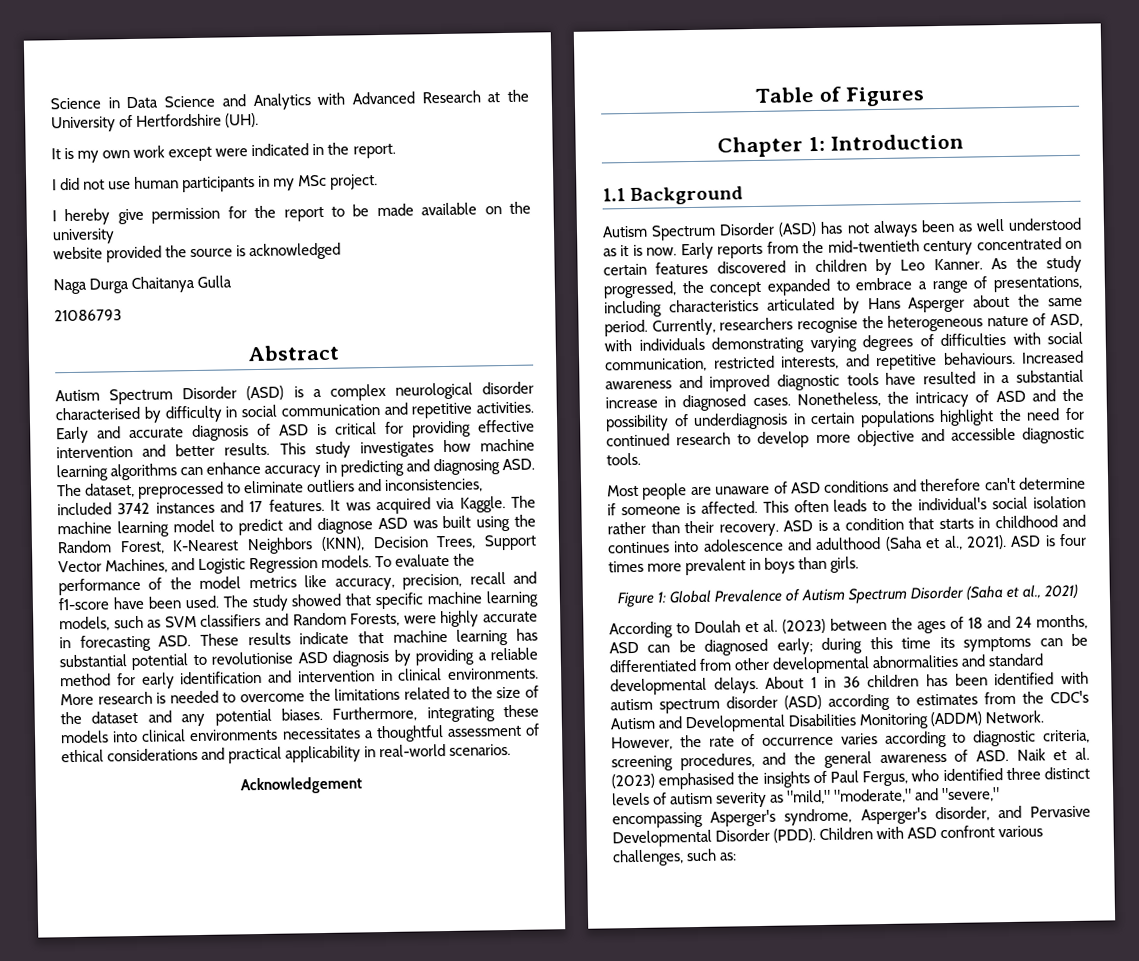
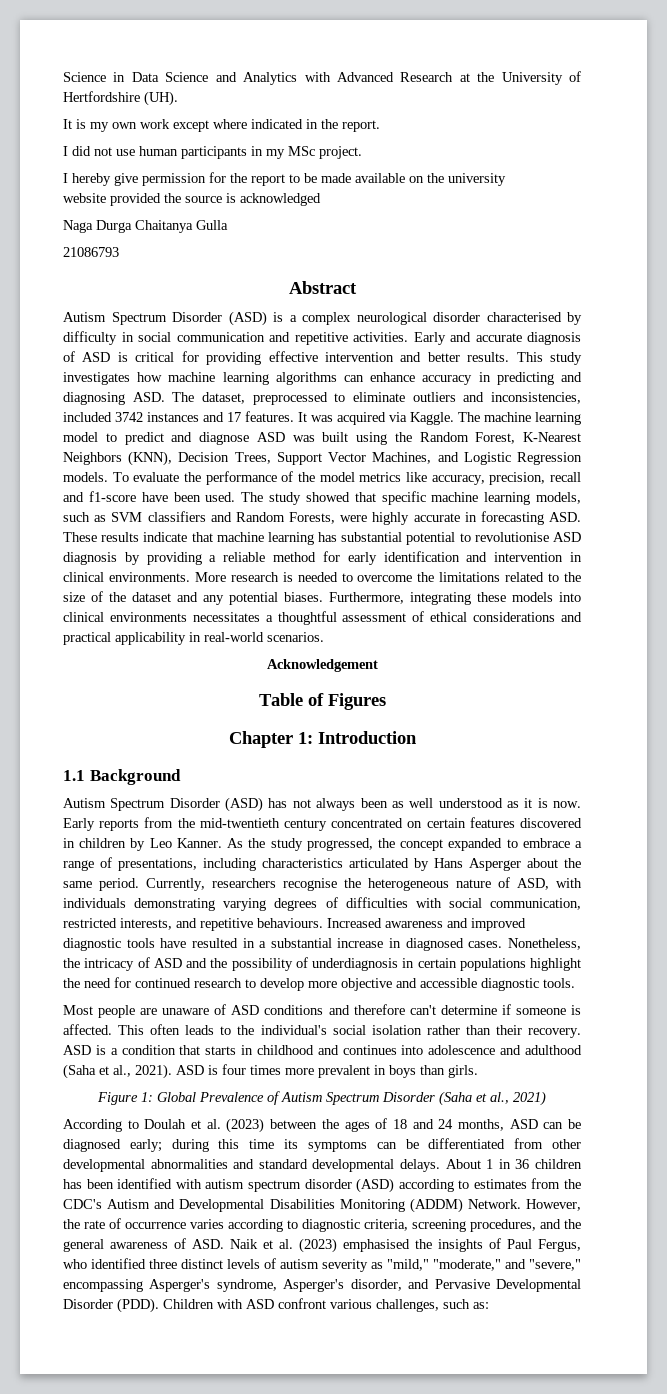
- It is my own work except were indicated in the report.
+ It is my own work except where indicated in the report.

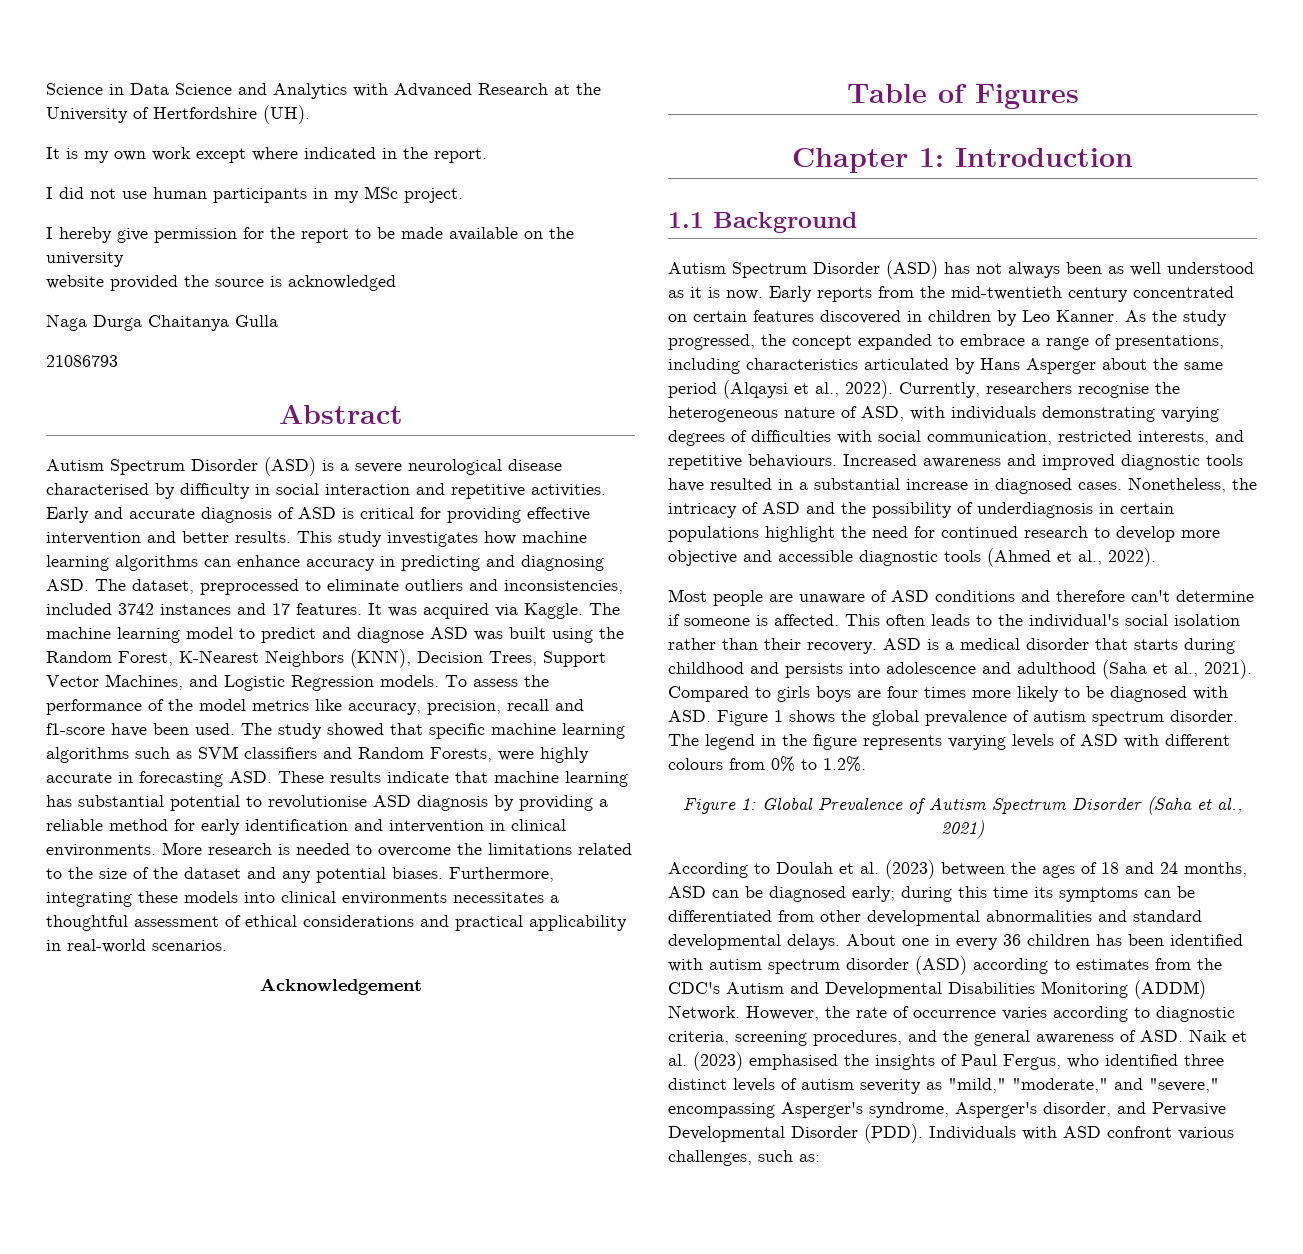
- Autism Spectrum Disorder (ASD) is a complex neurological disorder characterised by difficulty in social communication and repetitive activities.
+ Autism Spectrum Disorder (ASD) is a severe neurological disease characterised by difficulty in social interaction and repetitive activities.
- To evaluate the performance of the model metrics like accuracy, precision, recall and f1-score have been used.
+ To assess the performance of the model metrics like accuracy, precision, recall and f1-score have been used.
- The study showed that specific machine learning models, such as SVM classifiers and Random Forests, were highly accurate in forecasting ASD. These results indicate that machine learning has substantial potential to revolutionise ASD diagnosis by providing a reliable method for early identification and intervention in clinical environments.
+ The study showed that specific machine learning algorithms such as SVM classifiers and Random Forests, were highly accurate in forecasting ASD. These results indicate that machine learning has substantial potential to revolutionise ASD diagnosis by providing a reliable method for early identification and intervention in clinical environments.
- As the study progressed, the concept expanded to embrace a range of presentations, including characteristics articulated by Hans Asperger about the same period.
+ As the study progressed, the concept expanded to embrace a range of presentations, including characteristics articulated by Hans Asperger about the same period (Alqaysi et al., 2022).
- Nonetheless, the intricacy of ASD and the possibility of underdiagnosis in certain populations highlight the need for continued research to develop more objective and accessible diagnostic tools.
+ Nonetheless, the intricacy of ASD and the possibility of underdiagnosis in certain populations highlight the need for continued research to develop more objective and accessible diagnostic tools (Ahmed et al., 2022).
- ASD is a condition that starts in childhood and continues into adolescence and adulthood (Saha et al., 2021).
+ ASD is a medical disorder that starts during childhood and persists into adolescence and adulthood (Saha et al., 2021).
- ASD is four times more prevalent in boys than girls.
+ Compared to girls boys are four times more likely to be diagnosed with ASD. Figure 1 shows the global prevalence of autism spectrum disorder. The legend in the figure represents varying levels of ASD with different colours from 0% to 1.2%.
- About 1 in 36 children has been identified with autism spectrum disorder (ASD) according to estimates from the CDC's Autism and Developmental Disabilities Monitoring (ADDM) Network.
+ About one in every 36 children has been identified with autism spectrum disorder (ASD) according to estimates from the CDC's Autism and Developmental Disabilities Monitoring (ADDM) Network.
- Children with ASD confront various challenges, such as:
+ Individuals with ASD confront various challenges, such as:

